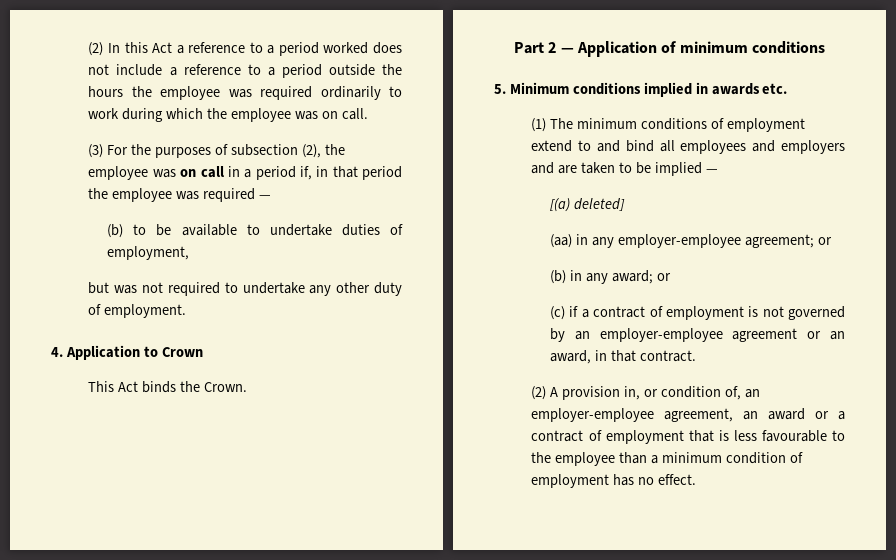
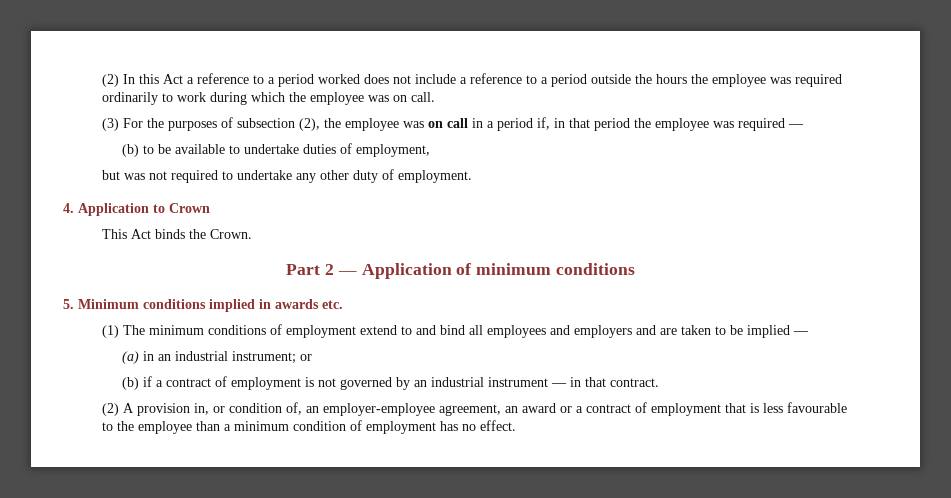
- [(a) deleted]
- (aa) in any employer-employee agreement; or
- (b) in any award; or
- (c) if a contract of employment is not governed by an employer-employee agreement or an award, in that contract.
+ (a) in an industrial instrument; or
+ (b) if a contract of employment is not governed by an industrial instrument — in that contract.

